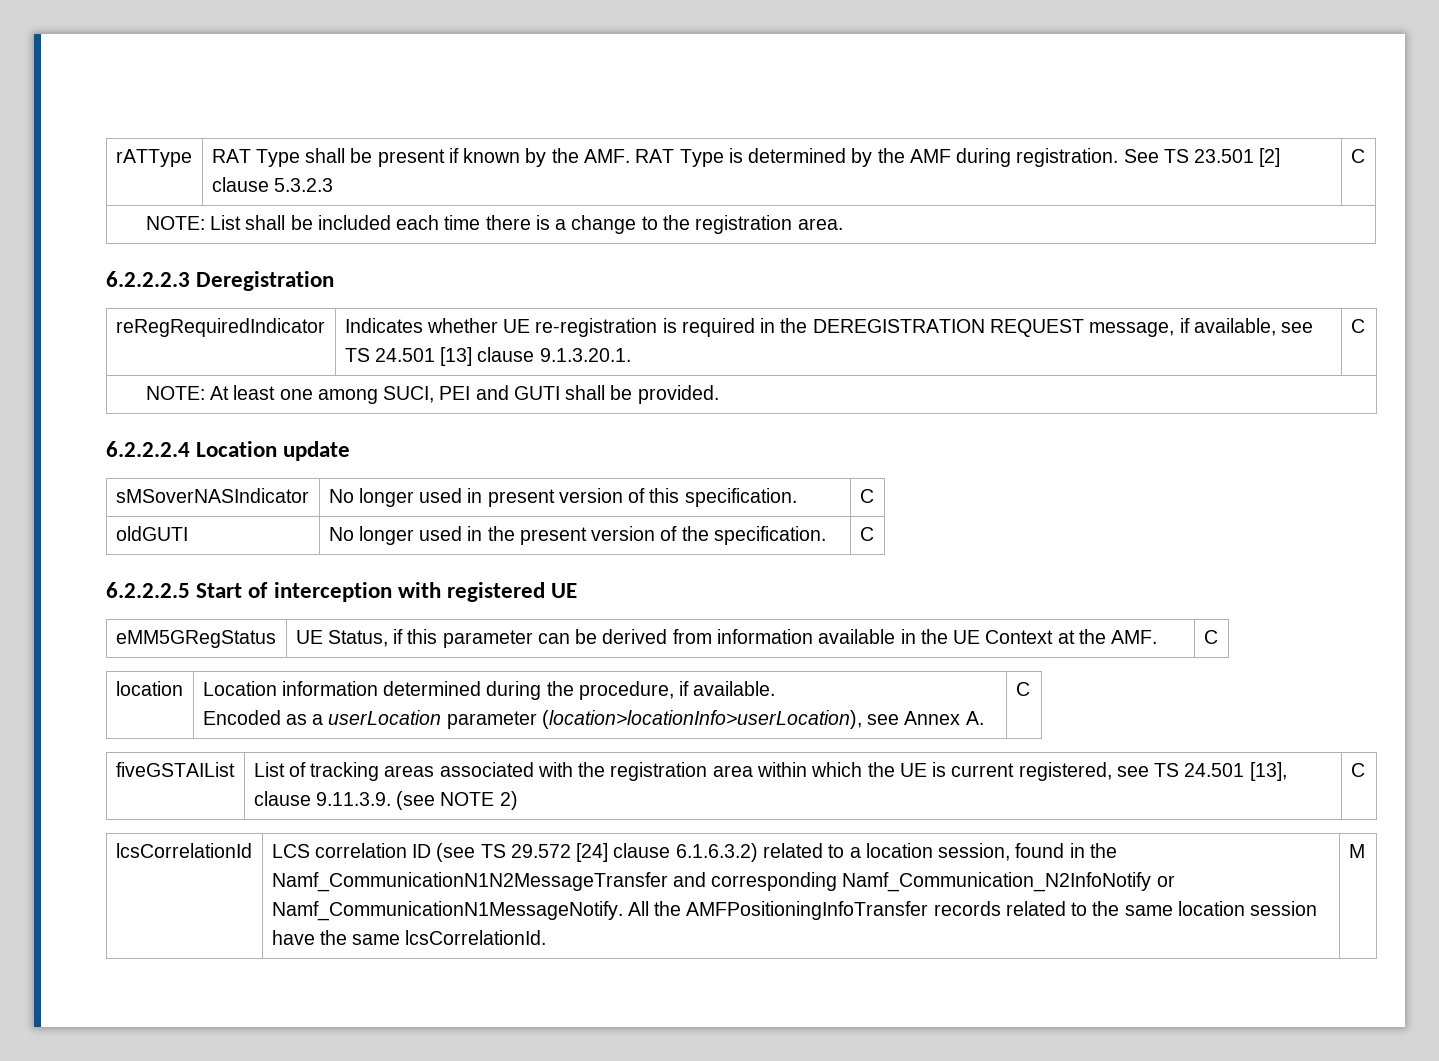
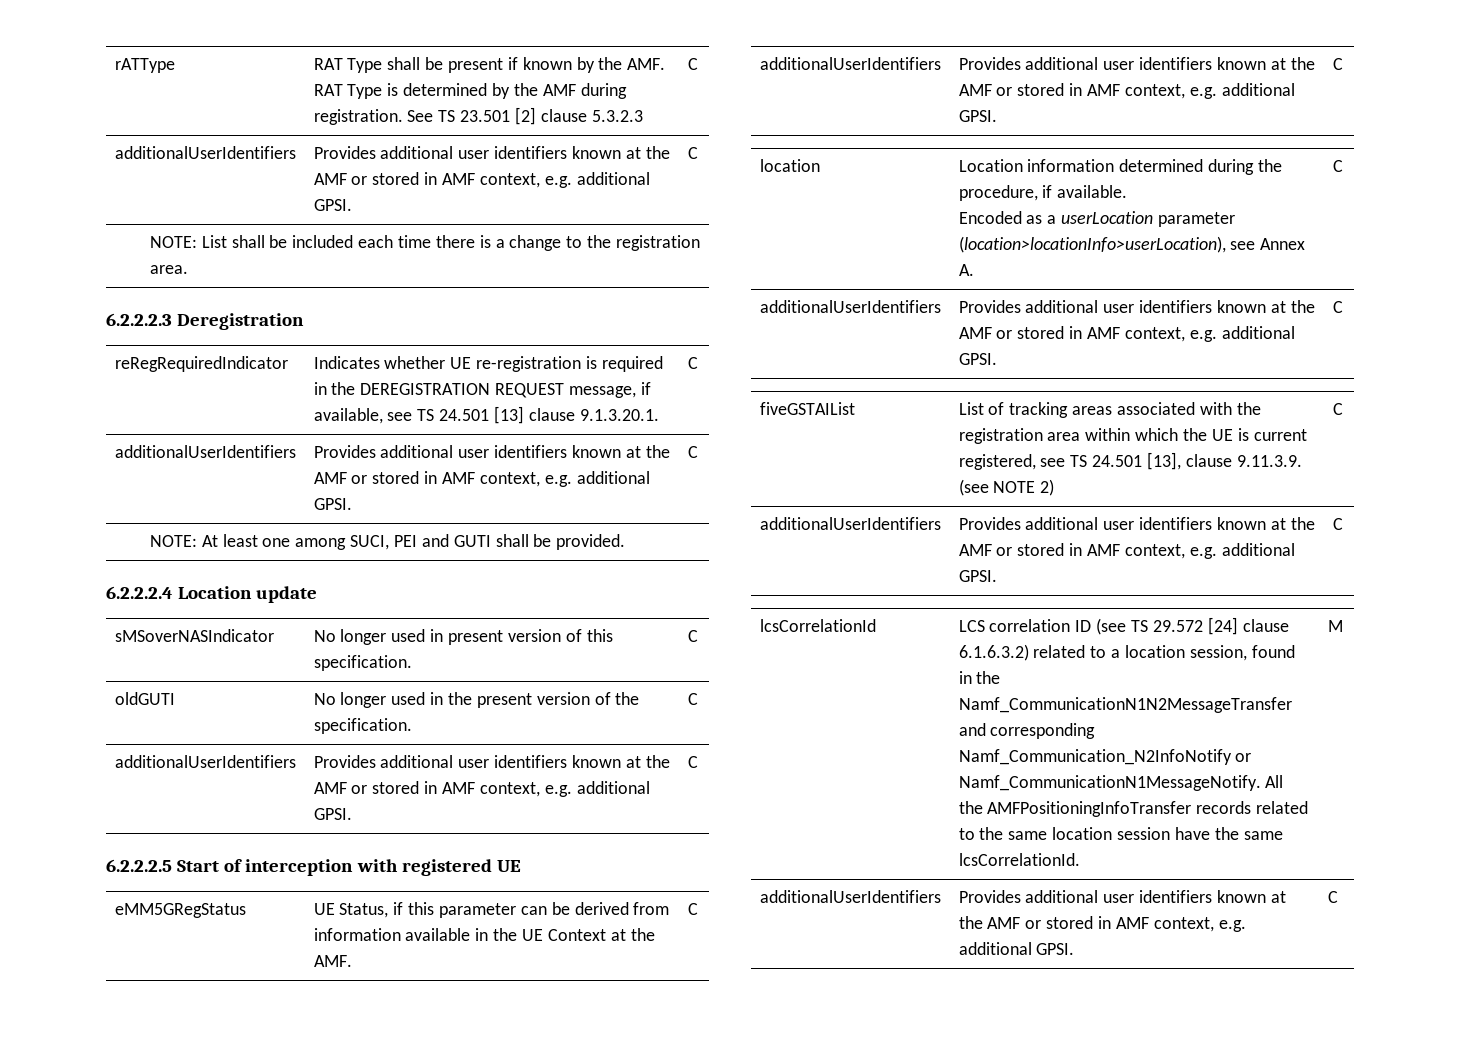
  rATType | RAT Type shall be present if known by the AMF. RAT Type is determined by the AMF during registration. See TS 23.501 [2] clause 5.3.2.3 | C
+ additionalUserIdentifiers | Provides additional user identifiers known at the AMF or stored in AMF context, e.g. additional GPSI. | C
  reRegRequiredIndicator | Indicates whether UE re-registration is required in the DEREGISTRATION REQUEST message, if available, see TS 24.501 [13] clause 9.1.3.20.1. | C
+ additionalUserIdentifiers | Provides additional user identifiers known at the AMF or stored in AMF context, e.g. additional GPSI. | C
  oldGUTI | No longer used in the present version of the specification. | C
+ additionalUserIdentifiers | Provides additional user identifiers known at the AMF or stored in AMF context, e.g. additional GPSI. | C
  eMM5GRegStatus | UE Status, if this parameter can be derived from information available in the UE Context at the AMF. | C
+ additionalUserIdentifiers | Provides additional user identifiers known at the AMF or stored in AMF context, e.g. additional GPSI. | C
  location | Location information determined during the procedure, if available.
  Encoded as a userLocation parameter (location>locationInfo>userLocation), see Annex A. | C
+ additionalUserIdentifiers | Provides additional user identifiers known at the AMF or stored in AMF context, e.g. additional GPSI. | C
  fiveGSTAIList | List of tracking areas associated with the registration area within which the UE is current registered, see TS 24.501 [13], clause 9.11.3.9. (see NOTE 2) | C
+ additionalUserIdentifiers | Provides additional user identifiers known at the AMF or stored in AMF context, e.g. additional GPSI. | C
  lcsCorrelationId | LCS correlation ID (see TS 29.572 [24] clause 6.1.6.3.2) related to a location session, found in the Namf_CommunicationN1N2MessageTransfer and corresponding Namf_Communication_N2InfoNotify or Namf_CommunicationN1MessageNotify. All the AMFPositioningInfoTransfer records related to the same location session have the same lcsCorrelationId. | M
+ additionalUserIdentifiers | Provides additional user identifiers known at the AMF or stored in AMF context, e.g. additional GPSI. | C

